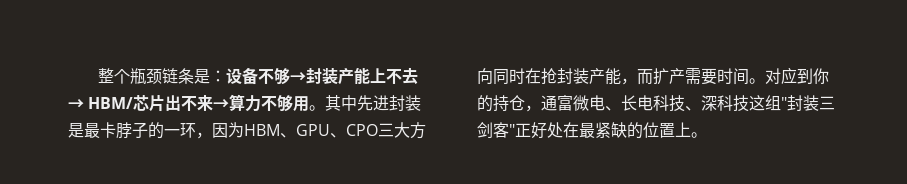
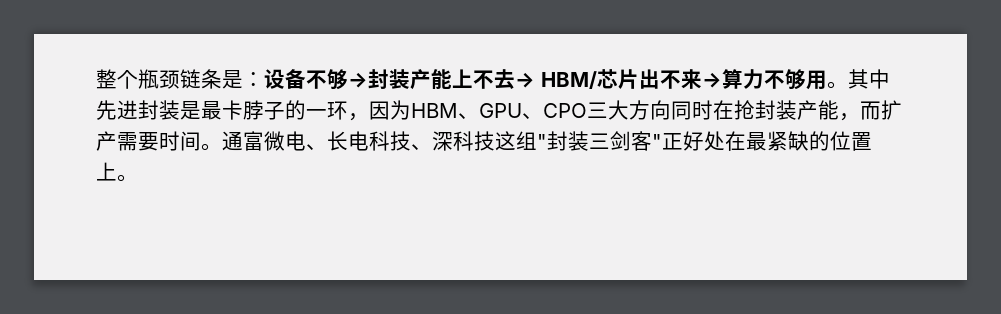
- 对应到你的持仓，通富微电、长电科技、深科技这组"封装三剑客"正好处在最紧缺的位置上。
+ 通富微电、长电科技、深科技这组"封装三剑客"正好处在最紧缺的位置上。

